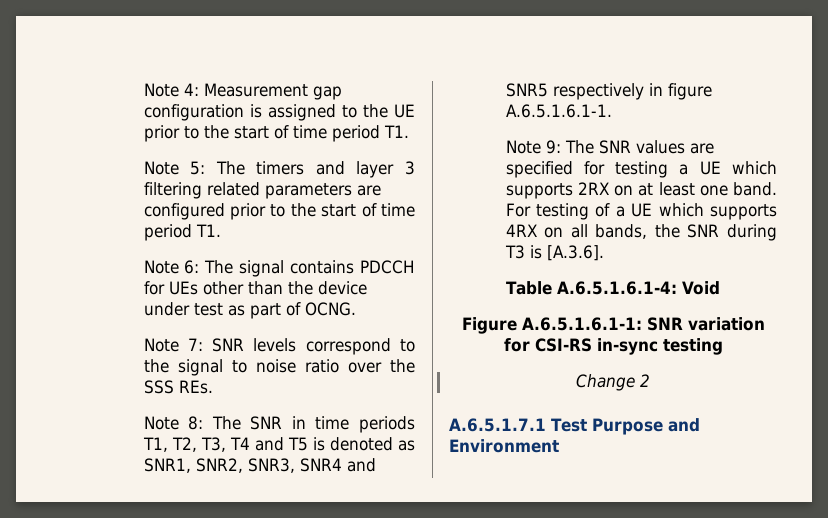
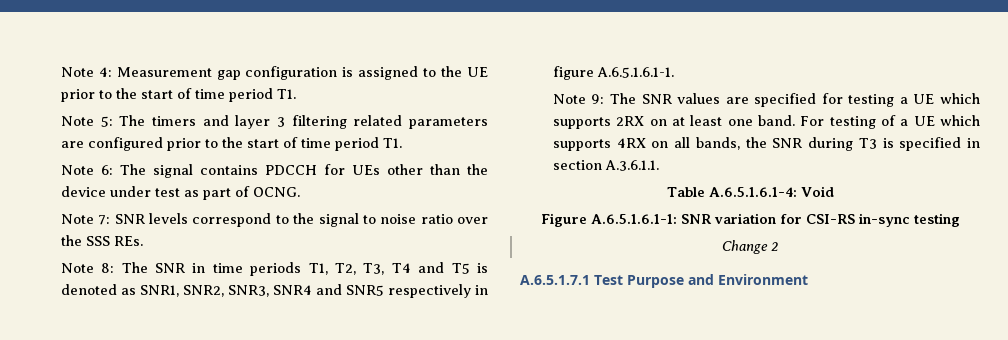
- For testing of a UE which supports 4RX on all bands, the SNR during T3 is [A.3.6].
+ For testing of a UE which supports 4RX on all bands, the SNR during T3 is specified in section A.3.6.1.1.

